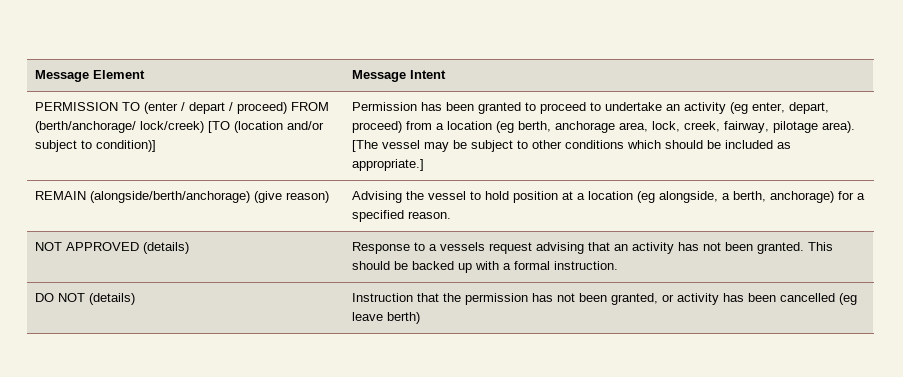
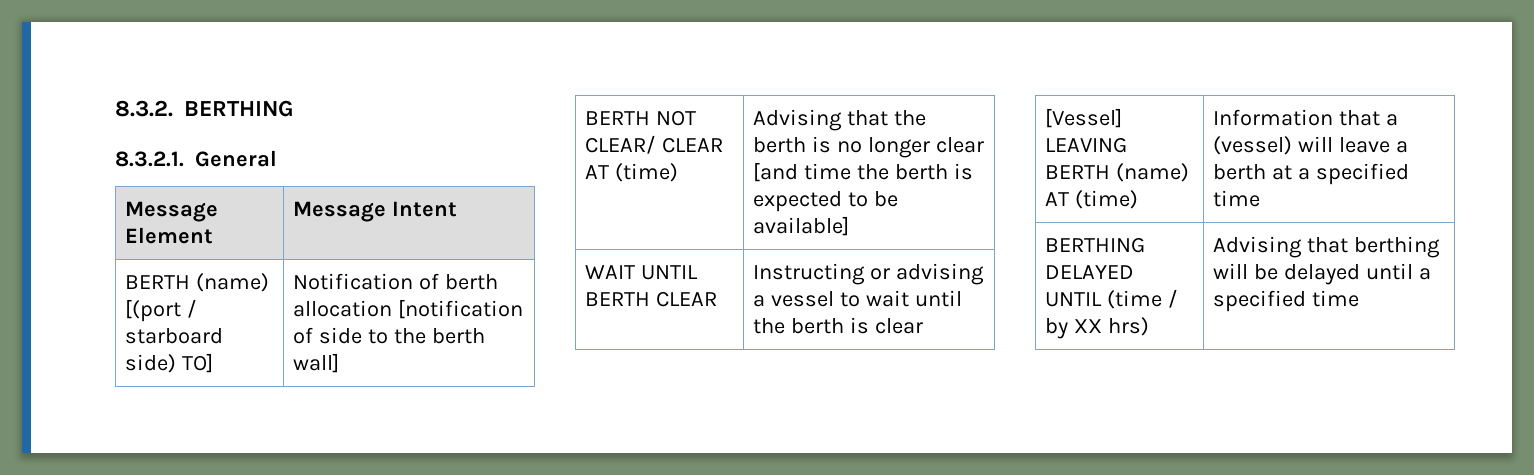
+ 8.3.2. BERTHING
+ 8.3.2.1. General
- PERMISSION TO (enter / depart / proceed) FROM (berth/anchorage/ lock/creek) [TO (location and/or subject to condition)] | Permission has been granted to proceed to undertake an activity (eg enter, depart, proceed) from a location (eg berth, anchorage area, lock, creek, fairway, pilotage area). [The vessel may be subject to other conditions which should be included as appropriate.]
- REMAIN (alongside/berth/anchorage) (give reason) | Advising the vessel to hold position at a location (eg alongside, a berth, anchorage) for a specified reason.
- NOT APPROVED (details) | Response to a vessels request advising that an activity has not been granted. This should be backed up with a formal instruction.
- DO NOT (details) | Instruction that the permission has not been granted, or activity has been cancelled (eg leave berth)
+ BERTH (name) [(port / starboard side) TO] | Notification of berth allocation [notification of side to the berth wall]
+ BERTH NOT CLEAR/ CLEAR AT (time) | Advising that the berth is no longer clear [and time the berth is expected to be available]
+ WAIT UNTIL BERTH CLEAR | Instructing or advising a vessel to wait until the berth is clear
+ [Vessel] LEAVING BERTH (name) AT (time) | Information that a (vessel) will leave a berth at a specified time
+ BERTHING DELAYED UNTIL (time / by XX hrs) | Advising that berthing will be delayed until a specified time

